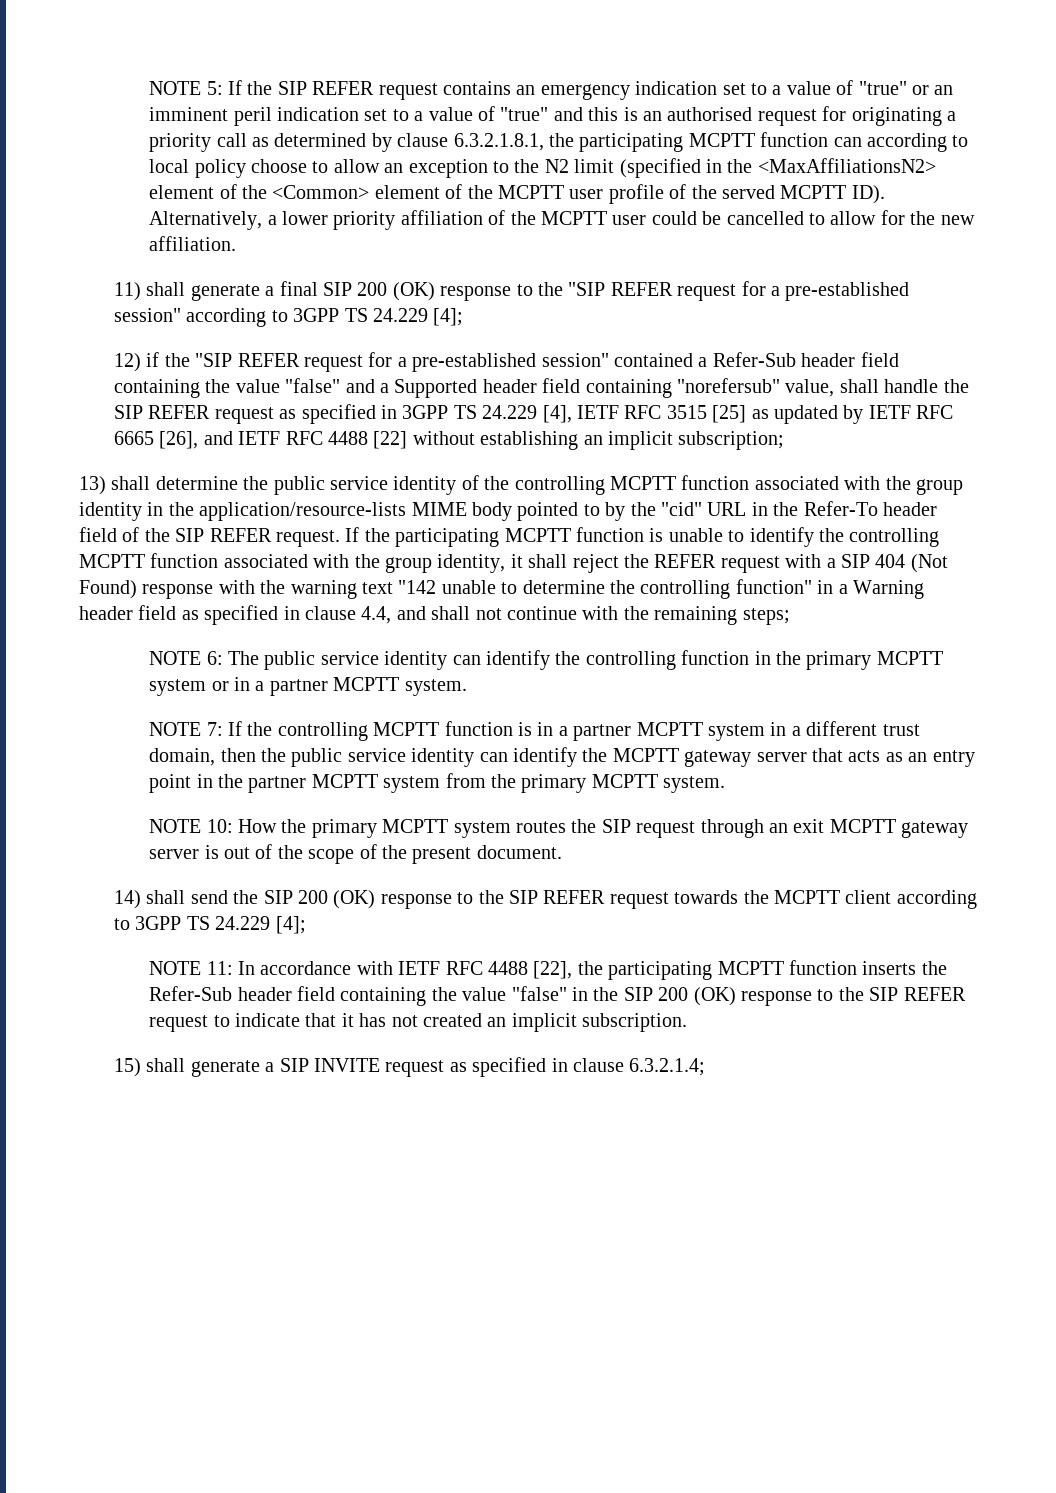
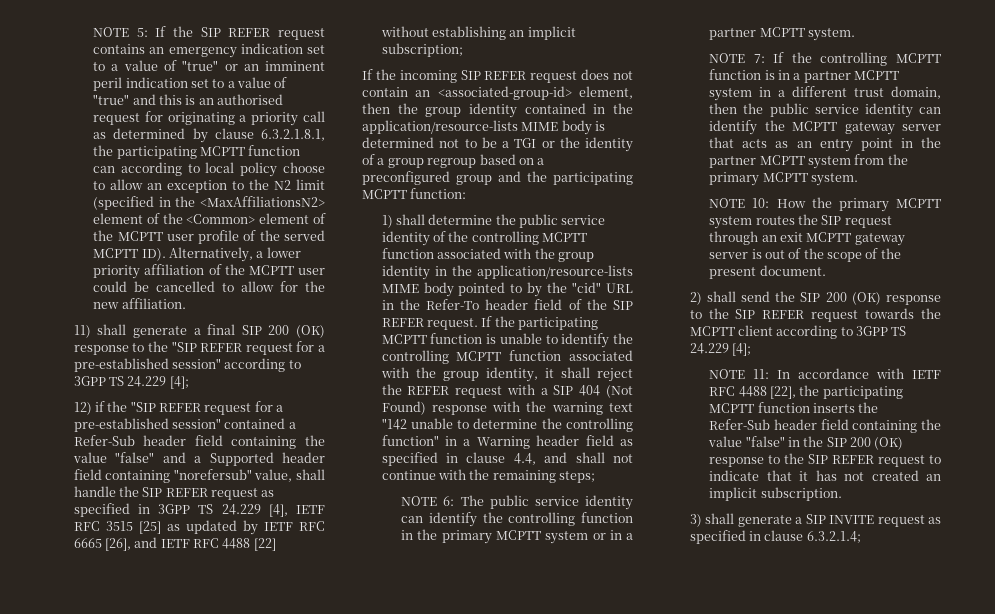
- 13) shall determine the public service identity of the controlling MCPTT function associated with the group identity in the application/resource-lists MIME body pointed to by the "cid" URL in the Refer-To header field of the SIP REFER request.
+ If the incoming SIP REFER request does not contain an <associated-group-id> element, then the group identity contained in the application/resource-lists MIME body is determined not to be a TGI or the identity of a group regroup based on a preconfigured group and the participating MCPTT function:
+ 1) shall determine the public service identity of the controlling MCPTT function associated with the group identity in the application/resource-lists MIME body pointed to by the "cid" URL in the Refer-To header field of the SIP REFER request.
- 14) shall send the SIP 200 (OK) response to the SIP REFER request towards the MCPTT client according to 3GPP TS 24.229 [4];
+ 2) shall send the SIP 200 (OK) response to the SIP REFER request towards the MCPTT client according to 3GPP TS 24.229 [4];
- 15) shall generate a SIP INVITE request as specified in clause 6.3.2.1.4;
+ 3) shall generate a SIP INVITE request as specified in clause 6.3.2.1.4;

